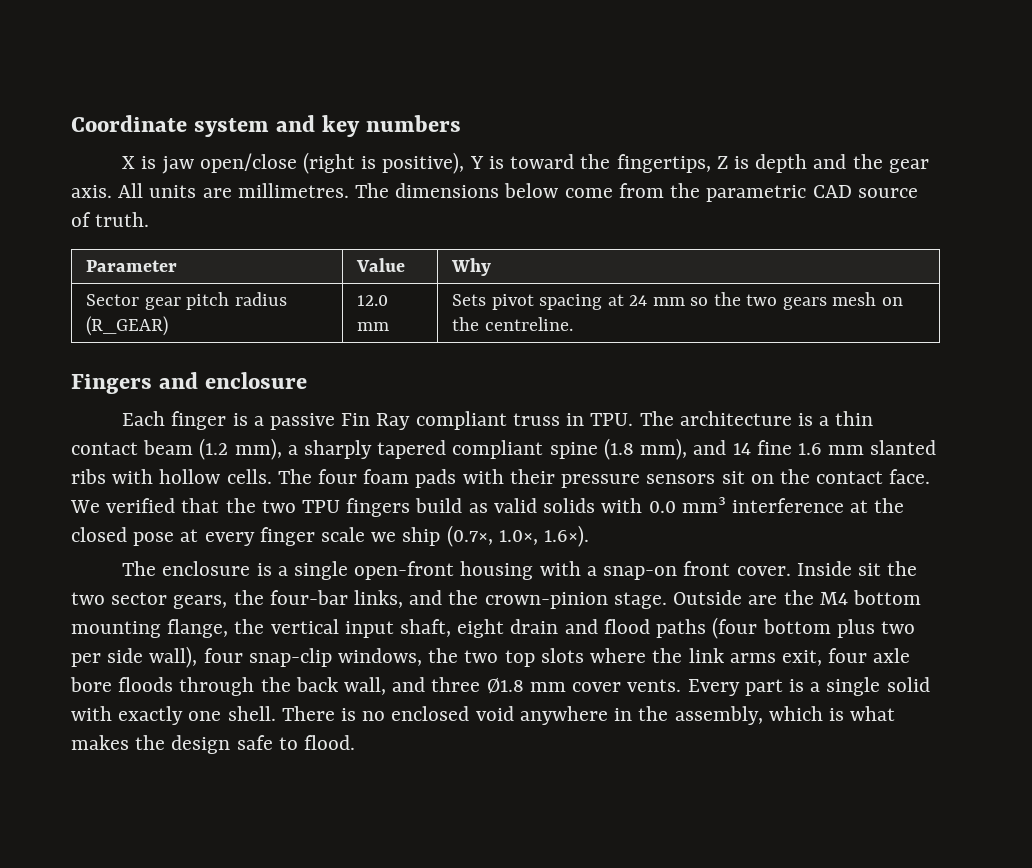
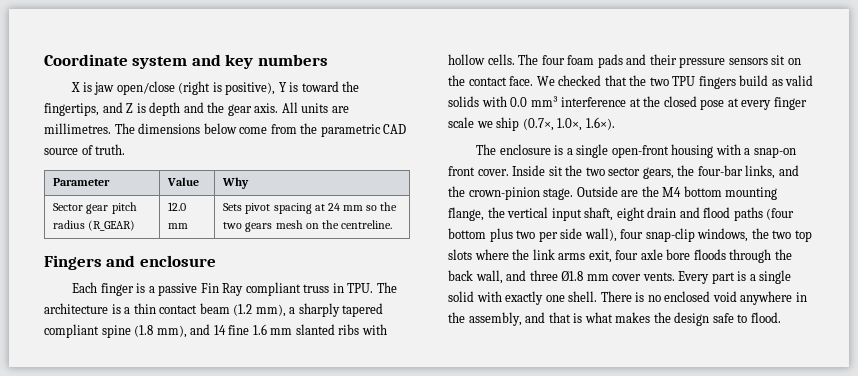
- X is jaw open/close (right is positive), Y is toward the fingertips, Z is depth and the gear axis.
+ X is jaw open/close (right is positive), Y is toward the fingertips, and Z is depth and the gear axis.
- The four foam pads with their pressure sensors sit on the contact face.
+ The four foam pads and their pressure sensors sit on the contact face.
- We verified that the two TPU fingers build as valid solids with 0.0 mm³ interference at the closed pose at every finger scale we ship (0.7×, 1.0×, 1.6×).
+ We checked that the two TPU fingers build as valid solids with 0.0 mm³ interference at the closed pose at every finger scale we ship (0.7×, 1.0×, 1.6×).
- There is no enclosed void anywhere in the assembly, which is what makes the design safe to flood.
+ There is no enclosed void anywhere in the assembly, and that is what makes the design safe to flood.

